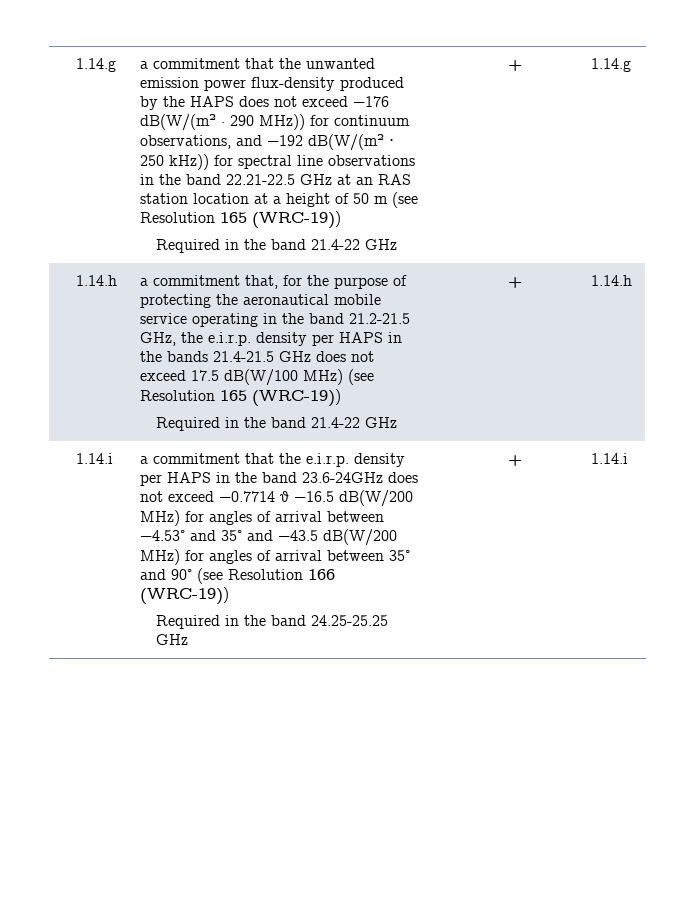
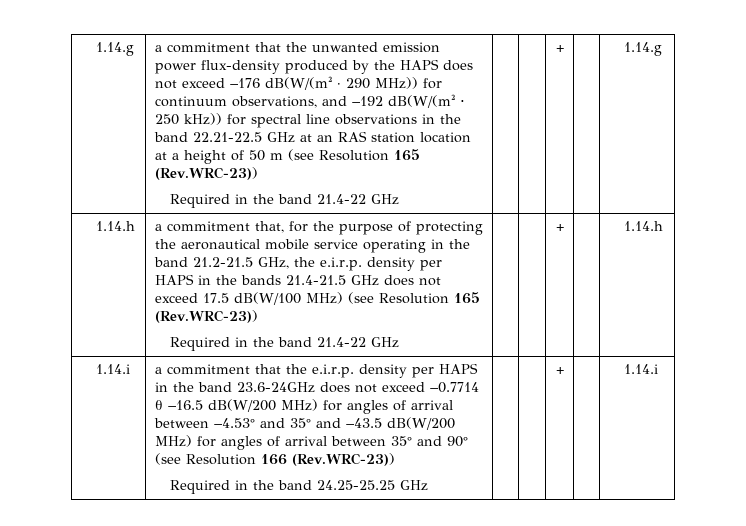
- a commitment that the unwanted emission power flux-density produced by the HAPS does not exceed −176 dB(W/(m² · 290 MHz)) for continuum observations, and −192 dB(W/(m² ⋅ 250 kHz)) for spectral line observations in the band 22.21-22.5 GHz at an RAS station location at a height of 50 m (see Resolution 165 (WRC-19))
+ a commitment that the unwanted emission power flux-density produced by the HAPS does not exceed −176 dB(W/(m² · 290 MHz)) for continuum observations, and −192 dB(W/(m² ⋅ 250 kHz)) for spectral line observations in the band 22.21-22.5 GHz at an RAS station location at a height of 50 m (see Resolution 165 (Rev.WRC-23))
- a commitment that, for the purpose of protecting the aeronautical mobile service operating in the band 21.2-21.5 GHz, the e.i.r.p. density per HAPS in the bands 21.4-21.5 GHz does not exceed 17.5 dB(W/100 MHz) (see Resolution 165 (WRC-19))
+ a commitment that, for the purpose of protecting the aeronautical mobile service operating in the band 21.2-21.5 GHz, the e.i.r.p. density per HAPS in the bands 21.4-21.5 GHz does not exceed 17.5 dB(W/100 MHz) (see Resolution 165 (Rev.WRC-23))
- a commitment that the e.i.r.p. density per HAPS in the band 23.6-24GHz does not exceed −0.7714 θ −16.5 dB(W/200 MHz) for angles of arrival between −4.53° and 35° and −43.5 dB(W/200 MHz) for angles of arrival between 35° and 90° (see Resolution 166 (WRC-19))
+ a commitment that the e.i.r.p. density per HAPS in the band 23.6-24GHz does not exceed −0.7714 θ −16.5 dB(W/200 MHz) for angles of arrival between −4.53° and 35° and −43.5 dB(W/200 MHz) for angles of arrival between 35° and 90° (see Resolution 166 (Rev.WRC-23))

